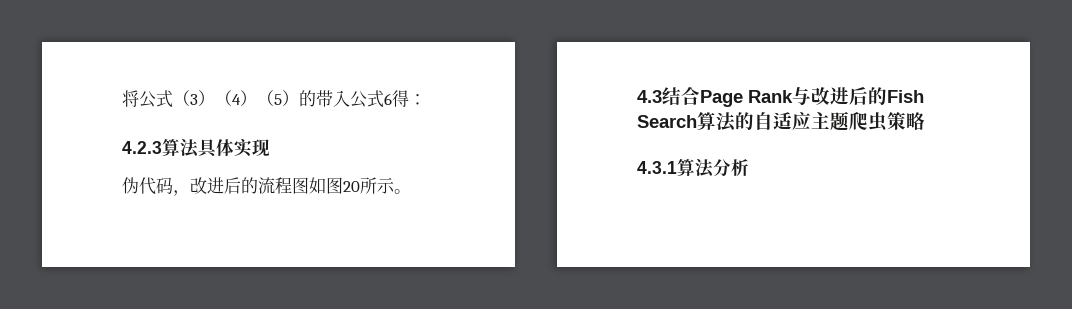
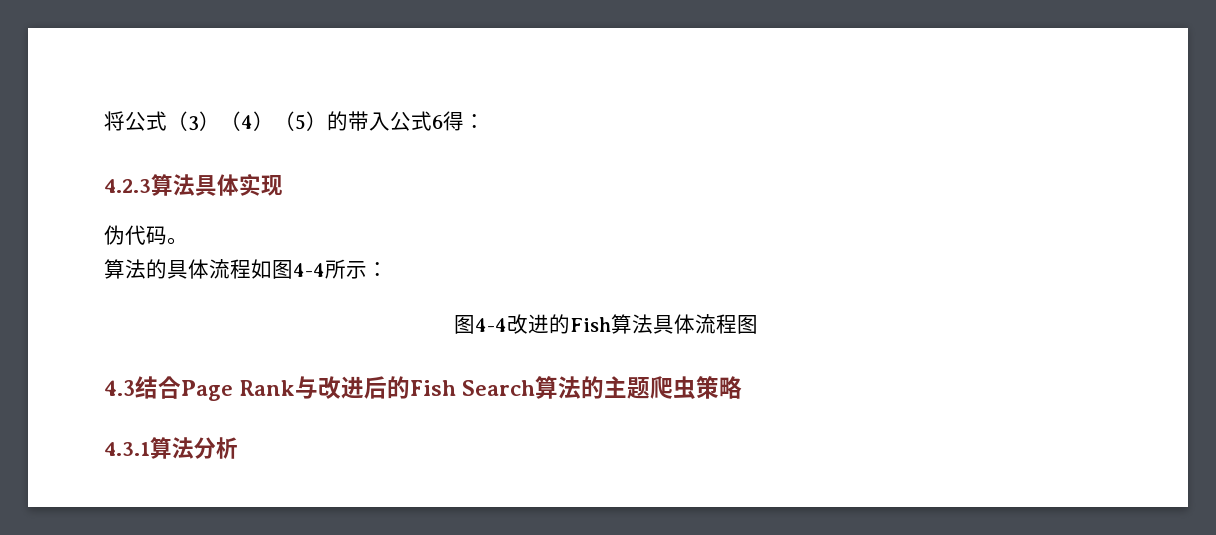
- 伪代码，改进后的流程图如图20所示。
+ 伪代码。
+ 算法的具体流程如图4-4所示：
+ 图4-4改进的Fish算法具体流程图
- 4.3结合Page Rank与改进后的Fish Search算法的自适应主题爬虫策略
+ 4.3结合Page Rank与改进后的Fish Search算法的主题爬虫策略

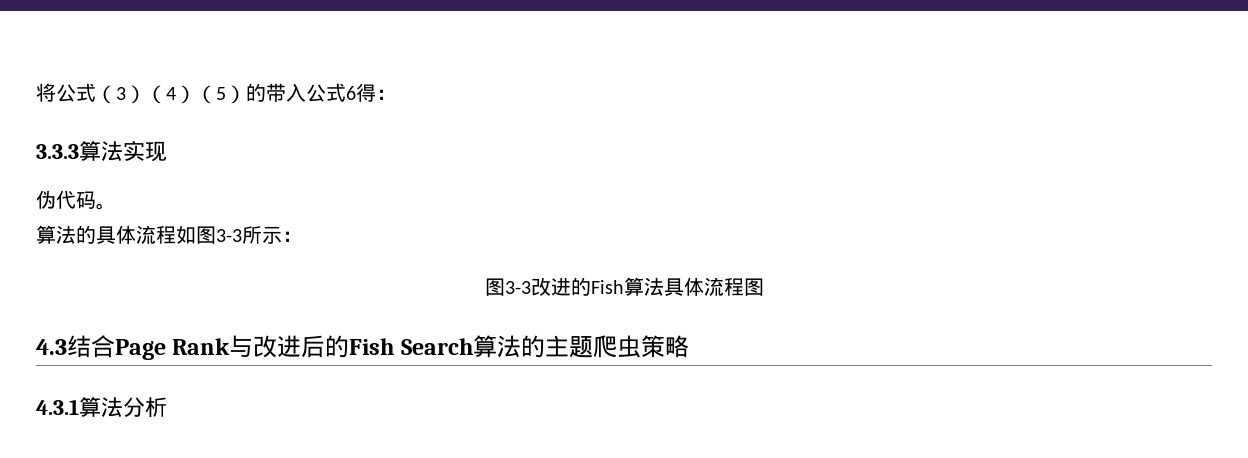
- 4.2.3算法具体实现
+ 3.3.3算法实现
- 算法的具体流程如图4-4所示：
+ 算法的具体流程如图3-3所示：
- 图4-4改进的Fish算法具体流程图
+ 图3-3改进的Fish算法具体流程图

